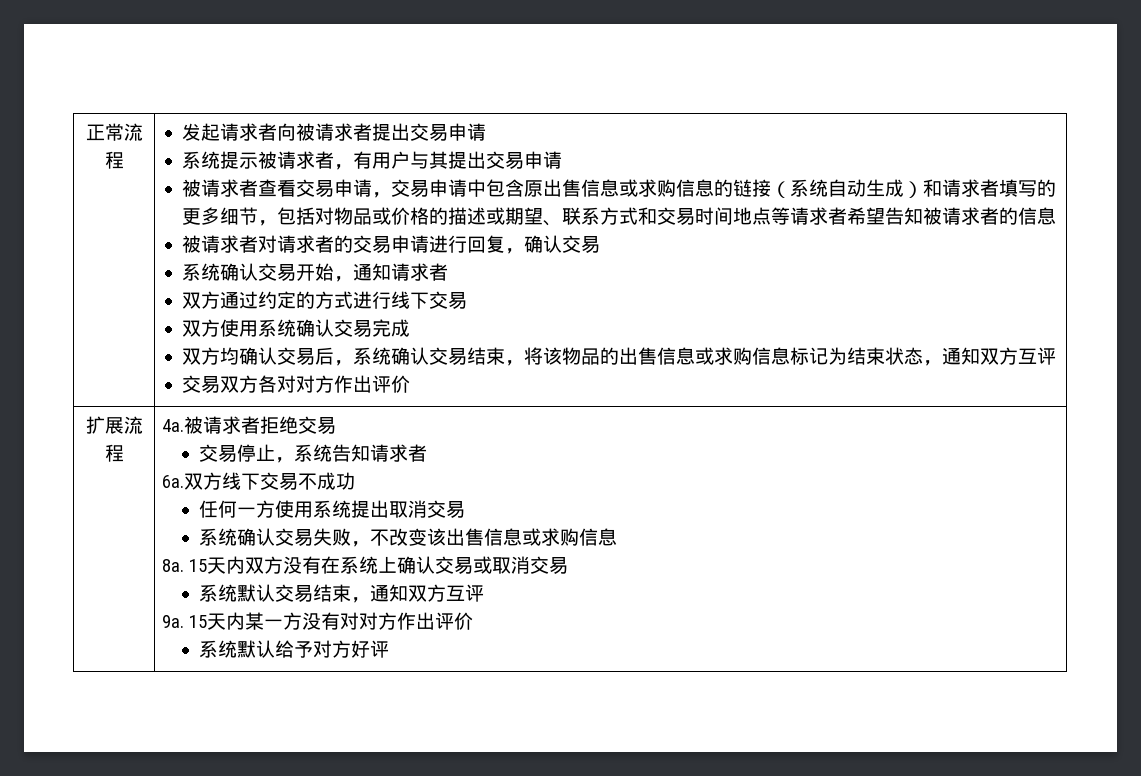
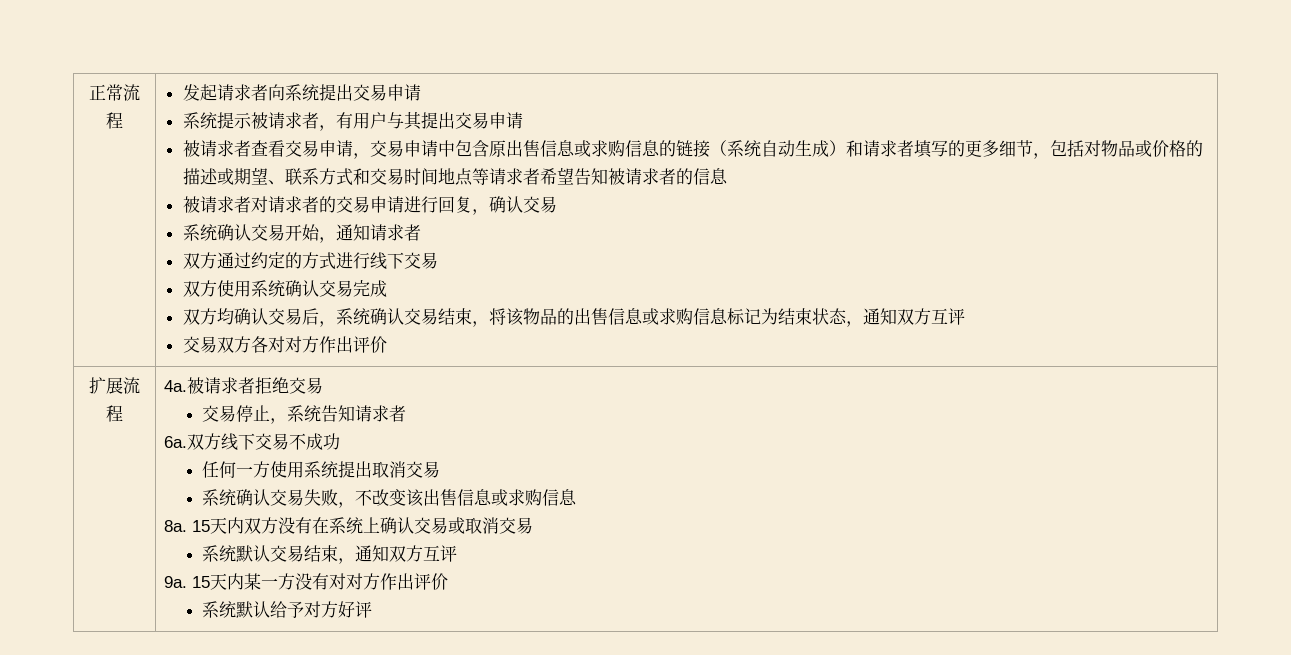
- 发起请求者向被请求者提出交易申请
+ 发起请求者向系统提出交易申请

